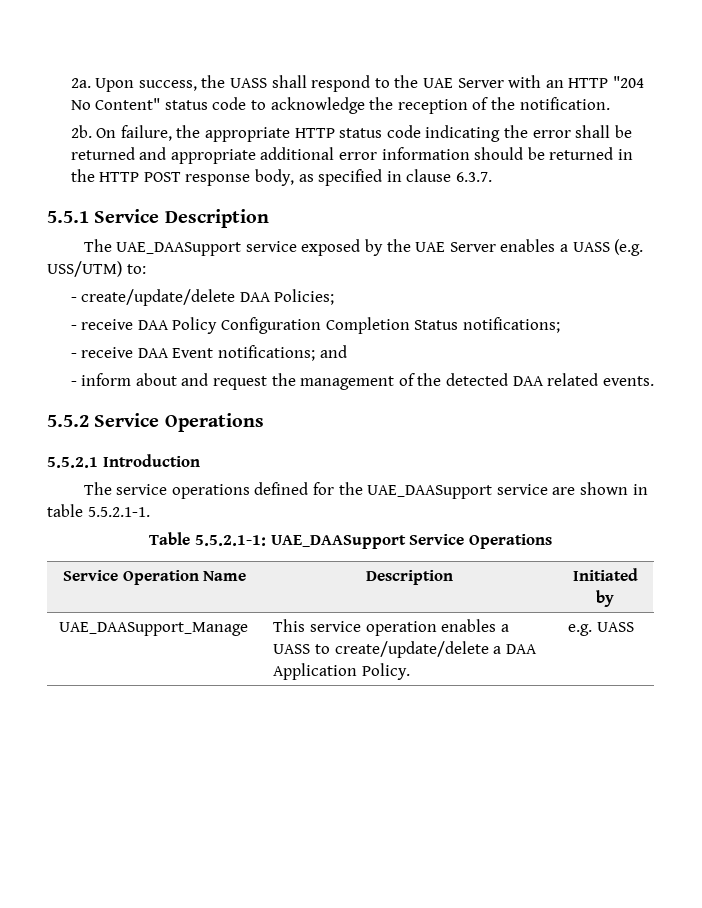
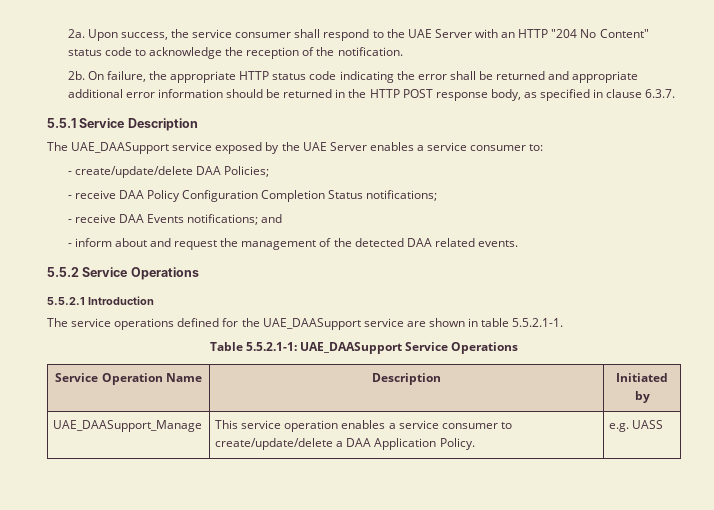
- Upon success, the UASS shall respond to the UAE Server with an HTTP "204 No Content" status code to acknowledge the reception of the notification.
+ Upon success, the service consumer shall respond to the UAE Server with an HTTP "204 No Content" status code to acknowledge the reception of the notification.
- The UAE_DAASupport service exposed by the UAE Server enables a UASS (e.g. USS/UTM) to:
+ The UAE_DAASupport service exposed by the UAE Server enables a service consumer to:
- - receive DAA Event notifications; and
+ - receive DAA Events notifications; and
- UAE_DAASupport_Manage | This service operation enables a UASS to create/update/delete a DAA Application Policy. | e.g. UASS
+ UAE_DAASupport_Manage | This service operation enables a service consumer to create/update/delete a DAA Application Policy. | e.g. UASS

